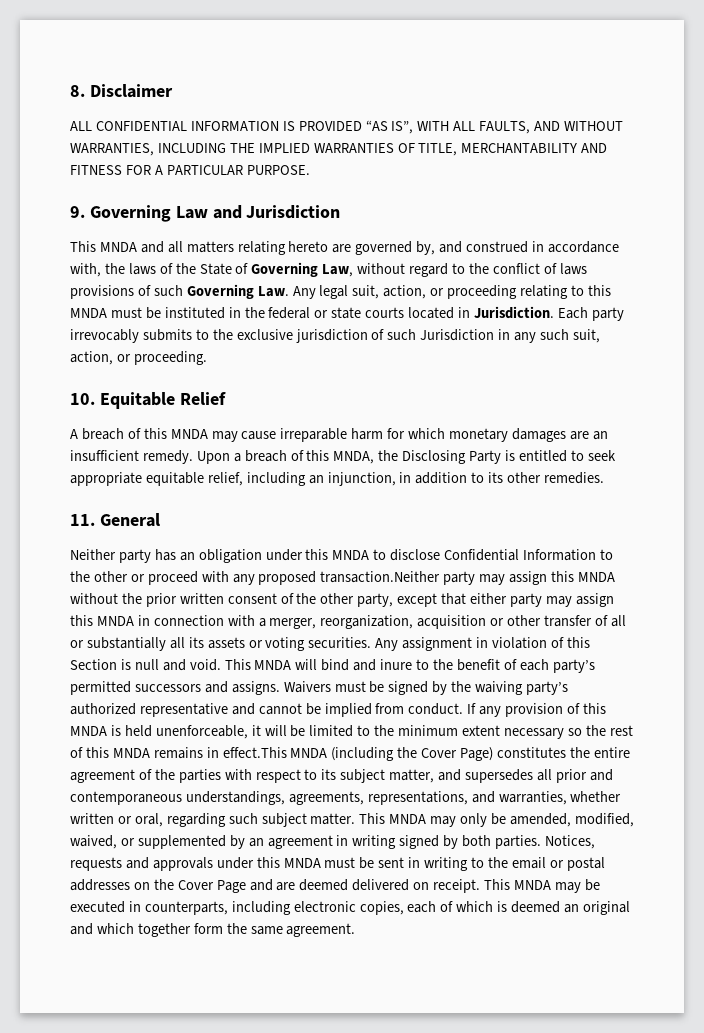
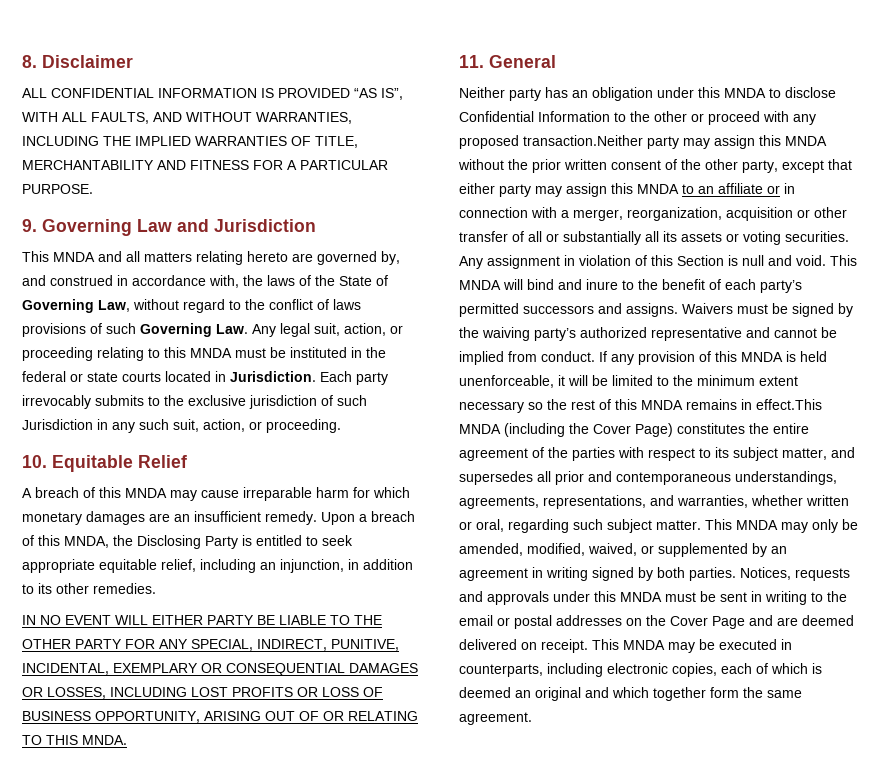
+ IN NO EVENT WILL EITHER PARTY BE LIABLE TO THE OTHER PARTY FOR ANY SPECIAL, INDIRECT, PUNITIVE, INCIDENTAL, EXEMPLARY OR CONSEQUENTIAL DAMAGES OR LOSSES, INCLUDING LOST PROFITS OR LOSS OF BUSINESS OPPORTUNITY, ARISING OUT OF OR RELATING TO THIS MNDA.
- Neither party has an obligation under this MNDA to disclose Confidential Information to the other or proceed with any proposed transaction.Neither party may assign this MNDA without the prior written consent of the other party, except that either party may assign this MNDA in connection with a merger, reorganization, acquisition or other transfer of all or substantially all its assets or voting securities.
+ Neither party has an obligation under this MNDA to disclose Confidential Information to the other or proceed with any proposed transaction.Neither party may assign this MNDA without the prior written consent of the other party, except that either party may assign this MNDA to an affiliate or in connection with a merger, reorganization, acquisition or other transfer of all or substantially all its assets or voting securities.

